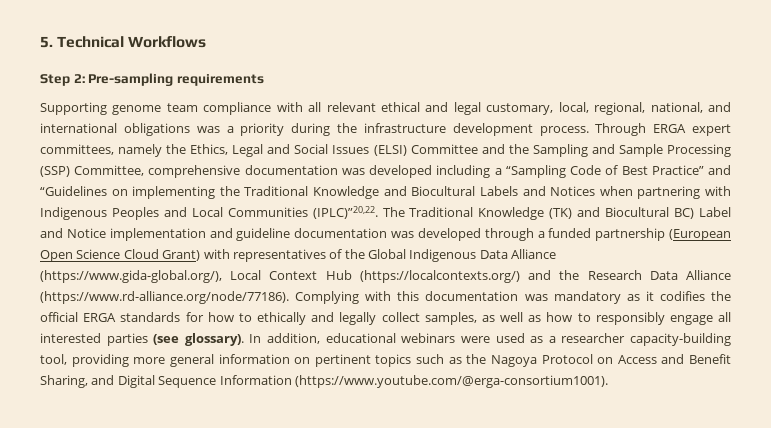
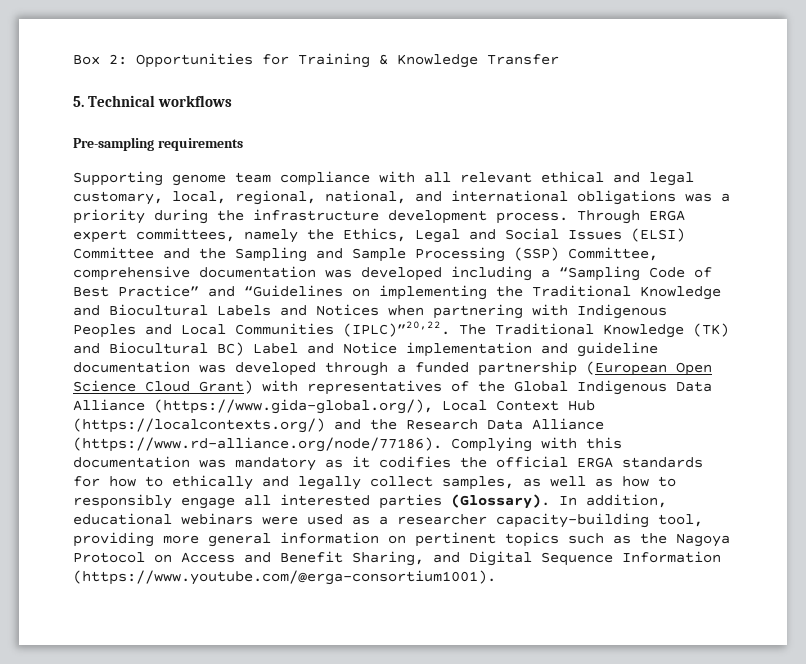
- 5. Technical Workflows
- Step 2: Pre-sampling requirements
+ Box 2: Opportunities for Training & Knowledge Transfer
+ 5. Technical workflows
+ Pre-sampling requirements
- The Traditional Knowledge (TK) and Biocultural BC) Label and Notice implementation and guideline documentation was developed through a funded partnership (European Open Science Cloud Grant) with representatives of the Global Indigenous Data Alliance (https://www.gida-global.org/), Local Context Hub (https://localcontexts.org/) and the Research Data Alliance (https://www.rd-alliance.org/node/77186). Complying with this documentation was mandatory as it codifies the official ERGA standards for how to ethically and legally collect samples, as well as how to responsibly engage all interested parties (see glossary).
+ The Traditional Knowledge (TK) and Biocultural BC) Label and Notice implementation and guideline documentation was developed through a funded partnership (European Open Science Cloud Grant) with representatives of the Global Indigenous Data Alliance (https://www.gida-global.org/), Local Context Hub (https://localcontexts.org/) and the Research Data Alliance (https://www.rd-alliance.org/node/77186). Complying with this documentation was mandatory as it codifies the official ERGA standards for how to ethically and legally collect samples, as well as how to responsibly engage all interested parties (Glossary).

